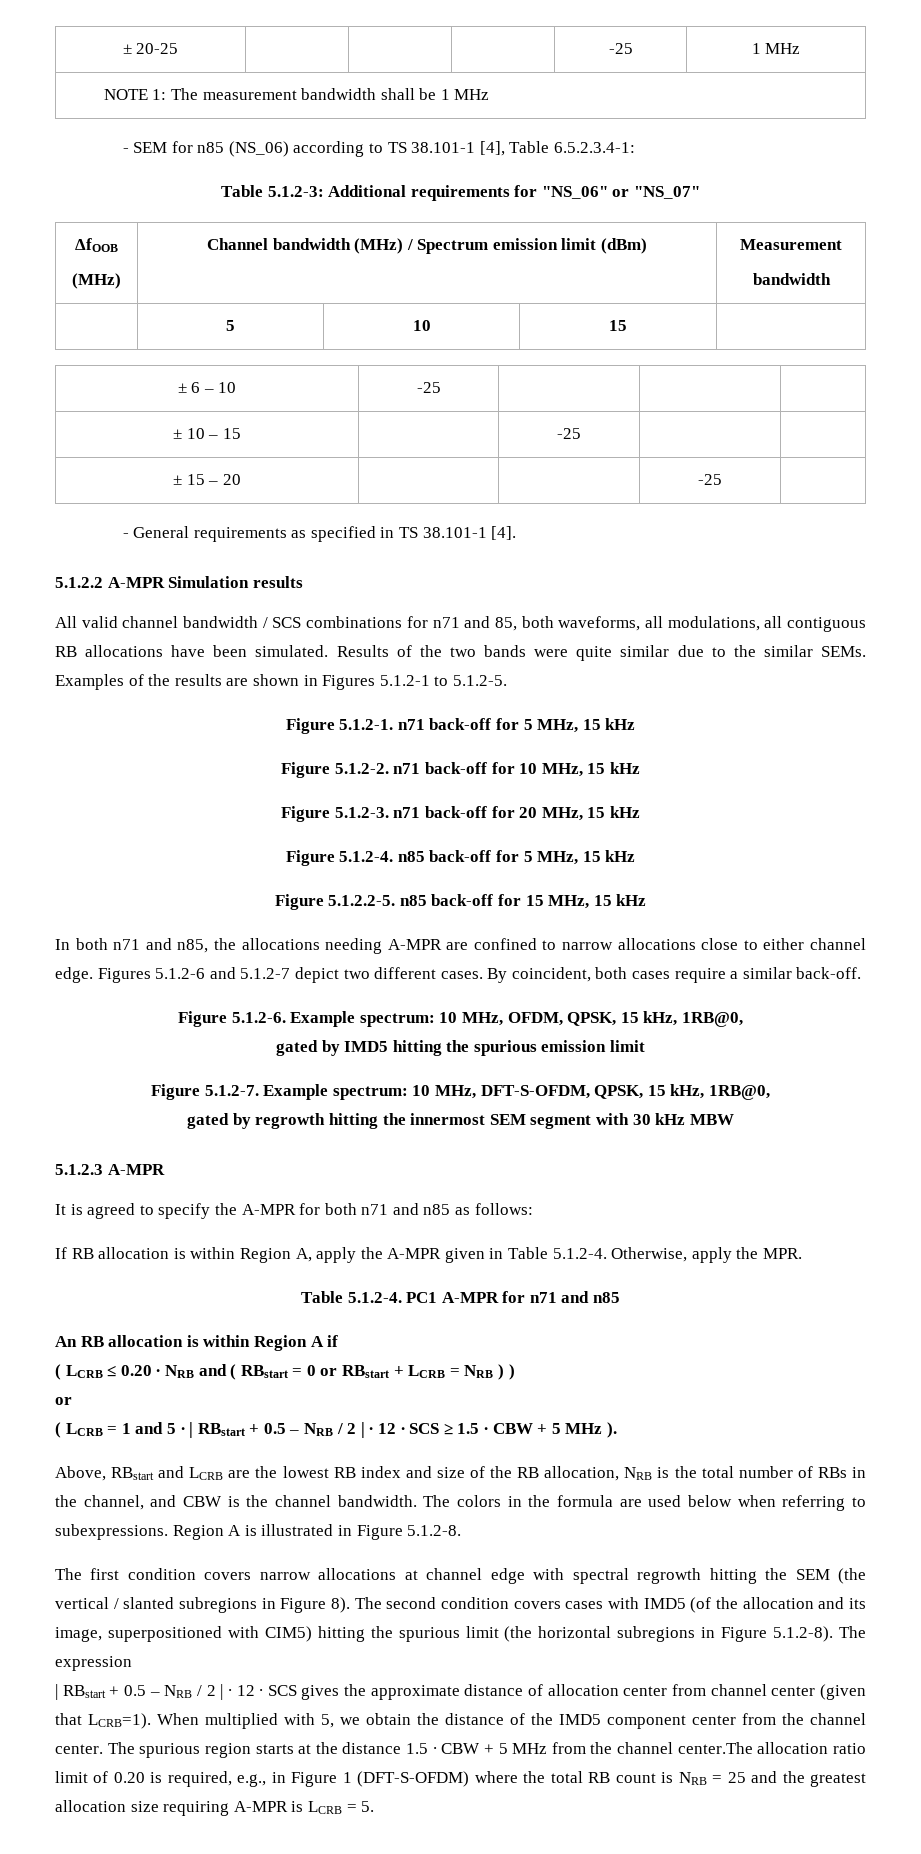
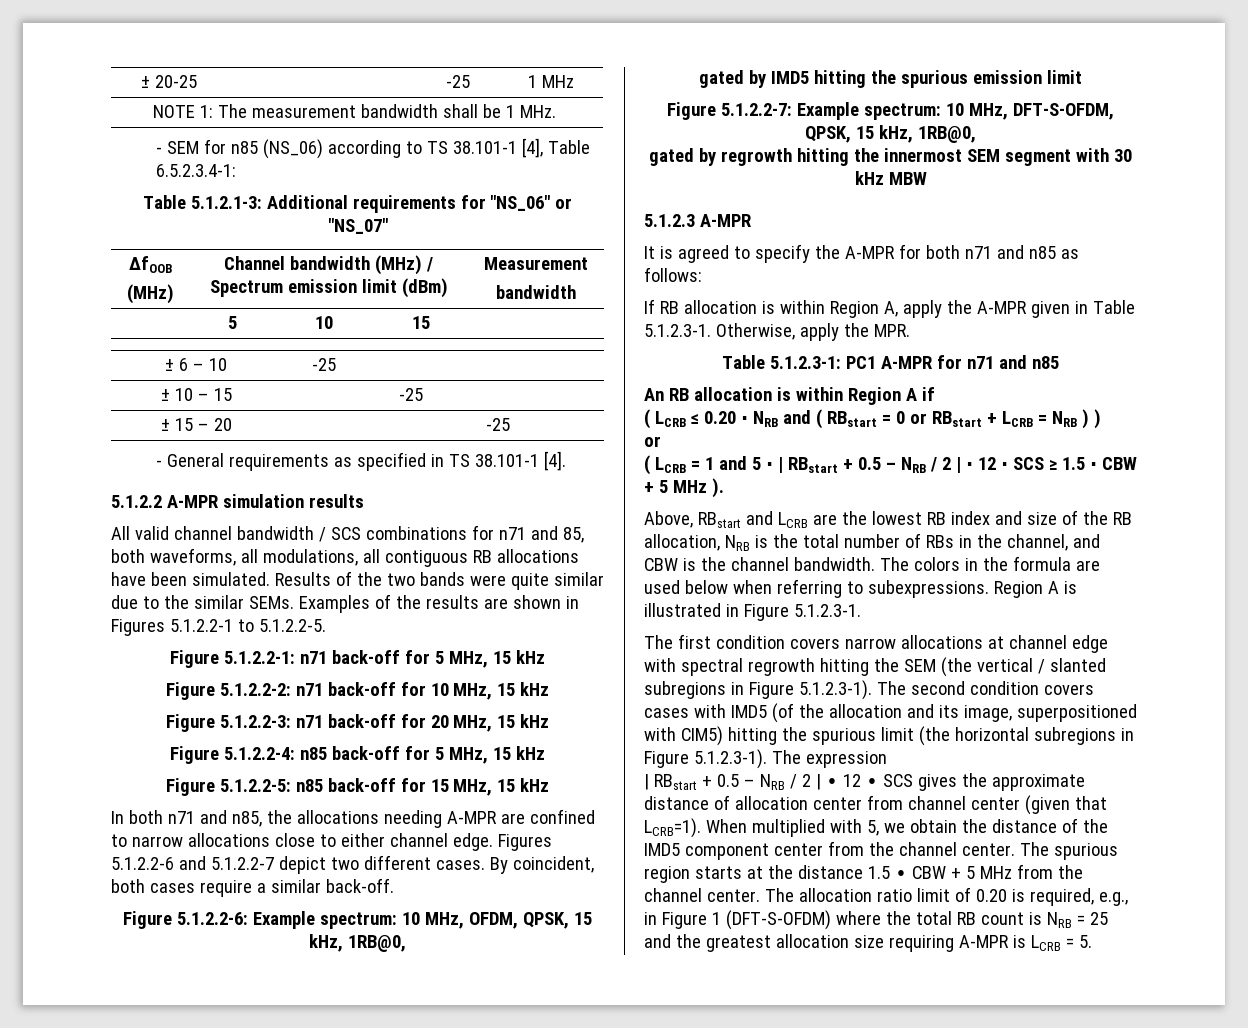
- NOTE 1: The measurement bandwidth shall be 1 MHz
+ NOTE 1: The measurement bandwidth shall be 1 MHz.
- Table 5.1.2-3: Additional requirements for "NS_06" or "NS_07"
+ Table 5.1.2.1-3: Additional requirements for "NS_06" or "NS_07"
- 5.1.2.2 A-MPR Simulation results
+ 5.1.2.2 A-MPR simulation results
- Examples of the results are shown in Figures 5.1.2-1 to 5.1.2-5.
- Figure 5.1.2-1. n71 back-off for 5 MHz, 15 kHz
+ Examples of the results are shown in Figures 5.1.2.2-1 to 5.1.2.2-5.
+ Figure 5.1.2.2-1: n71 back-off for 5 MHz, 15 kHz
- Figure 5.1.2-2. n71 back-off for 10 MHz, 15 kHz
+ Figure 5.1.2.2-2: n71 back-off for 10 MHz, 15 kHz
- Figure 5.1.2-3. n71 back-off for 20 MHz, 15 kHz
+ Figure 5.1.2.2-3: n71 back-off for 20 MHz, 15 kHz
- Figure 5.1.2-4. n85 back-off for 5 MHz, 15 kHz
+ Figure 5.1.2.2-4: n85 back-off for 5 MHz, 15 kHz
- Figure 5.1.2.2-5. n85 back-off for 15 MHz, 15 kHz
+ Figure 5.1.2.2-5: n85 back-off for 15 MHz, 15 kHz
- Figures 5.1.2-6 and 5.1.2-7 depict two different cases.
+ Figures 5.1.2.2-6 and 5.1.2.2-7 depict two different cases.
- Figure 5.1.2-6. Example spectrum: 10 MHz, OFDM, QPSK, 15 kHz, 1RB@0,
+ Figure 5.1.2.2-6: Example spectrum: 10 MHz, OFDM, QPSK, 15 kHz, 1RB@0,
- Figure 5.1.2-7. Example spectrum: 10 MHz, DFT-S-OFDM, QPSK, 15 kHz, 1RB@0,
+ Figure 5.1.2.2-7: Example spectrum: 10 MHz, DFT-S-OFDM, QPSK, 15 kHz, 1RB@0,
- If RB allocation is within Region A, apply the A-MPR given in Table 5.1.2-4. Otherwise, apply the MPR.
+ If RB allocation is within Region A, apply the A-MPR given in Table 5.1.2.3-1. Otherwise, apply the MPR.
- Table 5.1.2-4. PC1 A-MPR for n71 and n85
+ Table 5.1.2.3-1: PC1 A-MPR for n71 and n85
- Region A is illustrated in Figure 5.1.2-8.
+ Region A is illustrated in Figure 5.1.2.3-1.
- The first condition covers narrow allocations at channel edge with spectral regrowth hitting the SEM (the vertical / slanted subregions in Figure 8). The second condition covers cases with IMD5 (of the allocation and its image, superpositioned with CIM5) hitting the spurious limit (the horizontal subregions in Figure 5.1.2-8). The expression
+ The first condition covers narrow allocations at channel edge with spectral regrowth hitting the SEM (the vertical / slanted subregions in Figure 5.1.2.3-1). The second condition covers cases with IMD5 (of the allocation and its image, superpositioned with CIM5) hitting the spurious limit (the horizontal subregions in Figure 5.1.2.3-1). The expression
- The spurious region starts at the distance 1.5 ∙ CBW + 5 MHz from the channel center.The allocation ratio limit of 0.20 is required, e.g., in Figure 1 (DFT-S-OFDM) where the total RB count is NRB = 25 and the greatest allocation size requiring A-MPR is LCRB = 5.
+ The spurious region starts at the distance 1.5 ∙ CBW + 5 MHz from the channel center. The allocation ratio limit of 0.20 is required, e.g., in Figure 1 (DFT-S-OFDM) where the total RB count is NRB = 25 and the greatest allocation size requiring A-MPR is LCRB = 5.

